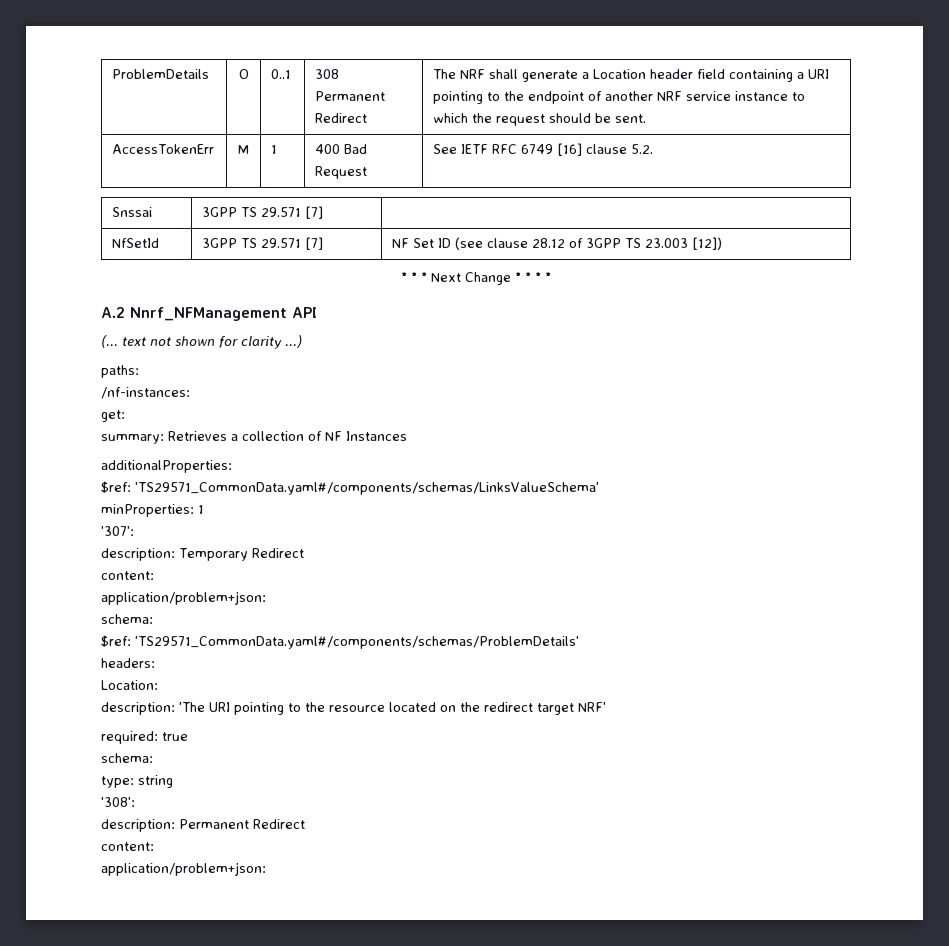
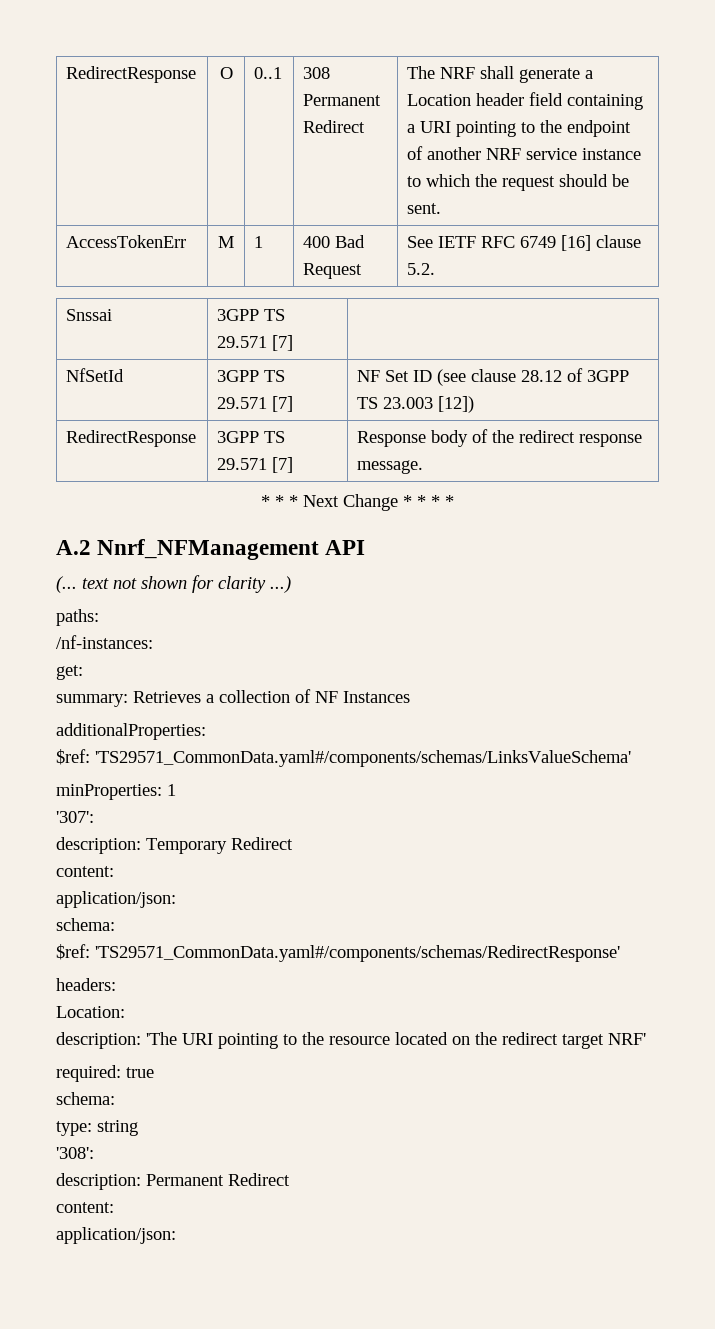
- ProblemDetails | O | 0..1 | 308 Permanent Redirect | The NRF shall generate a Location header field containing a URI pointing to the endpoint of another NRF service instance to which the request should be sent.
+ RedirectResponse | O | 0..1 | 308 Permanent Redirect | The NRF shall generate a Location header field containing a URI pointing to the endpoint of another NRF service instance to which the request should be sent.
+ RedirectResponse | 3GPP TS 29.571 [7] | Response body of the redirect response message.
  description: Temporary Redirect
  content:
- application/problem+json:
+ application/json:
- $ref: 'TS29571_CommonData.yaml#/components/schemas/ProblemDetails'
+ $ref: 'TS29571_CommonData.yaml#/components/schemas/RedirectResponse'
  description: Permanent Redirect
  content:
- application/problem+json:
+ application/json:

